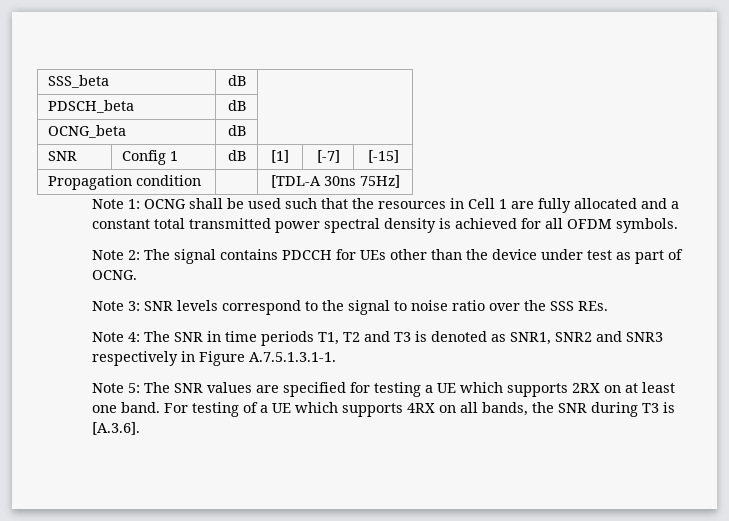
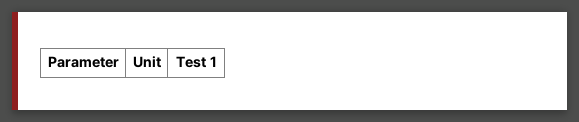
- SSS_beta | dB |
- PDSCH_beta | dB |
- OCNG_beta | dB |
- SNR | Config 1 | dB | [1] | [-7] | [-15]
- Propagation condition | | [TDL-A 30ns 75Hz]
- Note 1: OCNG shall be used such that the resources in Cell 1 are fully allocated and a constant total transmitted power spectral density is achieved for all OFDM symbols.
- Note 2: The signal contains PDCCH for UEs other than the device under test as part of OCNG.
- Note 3: SNR levels correspond to the signal to noise ratio over the SSS REs.
- Note 4: The SNR in time periods T1, T2 and T3 is denoted as SNR1, SNR2 and SNR3 respectively in Figure A.7.5.1.3.1-1.
- Note 5: The SNR values are specified for testing a UE which supports 2RX on at least one band. For testing of a UE which supports 4RX on all bands, the SNR during T3 is [A.3.6].
+ Parameter | Unit | Test 1

